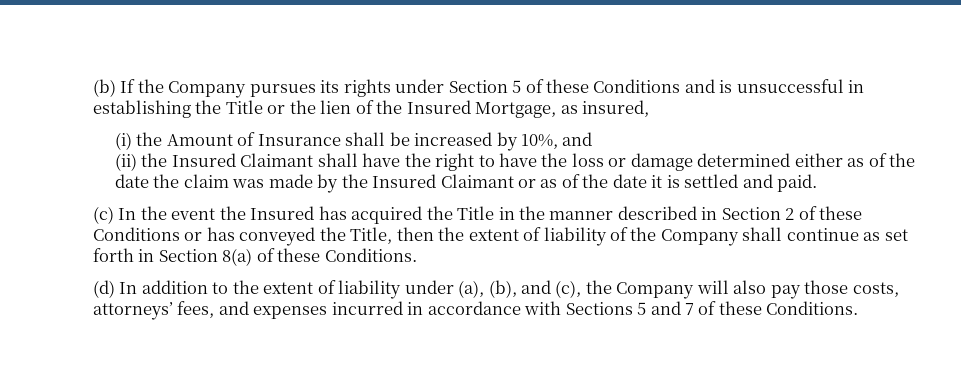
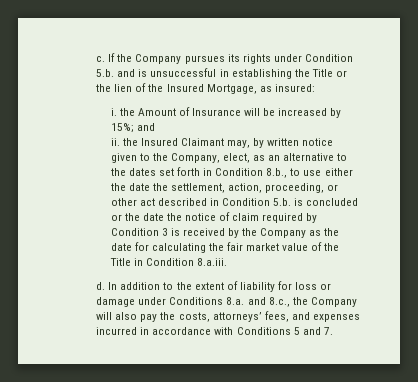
- (b) If the Company pursues its rights under Section 5 of these Conditions and is unsuccessful in establishing the Title or the lien of the Insured Mortgage, as insured,
- (i) the Amount of Insurance shall be increased by 10%, and
+ c. If the Company pursues its rights under Condition 5.b. and is unsuccessful in establishing the Title or the lien of the Insured Mortgage, as insured:
+ i. the Amount of Insurance will be increased by 15%; and
- (ii) the Insured Claimant shall have the right to have the loss or damage determined either as of the date the claim was made by the Insured Claimant or as of the date it is settled and paid.
- (c) In the event the Insured has acquired the Title in the manner described in Section 2 of these Conditions or has conveyed the Title, then the extent of liability of the Company shall continue as set forth in Section 8(a) of these Conditions.
- (d) In addition to the extent of liability under (a), (b), and (c), the Company will also pay those costs, attorneys’ fees, and expenses incurred in accordance with Sections 5 and 7 of these Conditions.
+ ii. the Insured Claimant may, by written notice given to the Company, elect, as an alternative to the dates set forth in Condition 8.b., to use either the date the settlement, action, proceeding, or other act described in Condition 5.b. is concluded or the date the notice of claim required by Condition 3 is received by the Company as the date for calculating the fair market value of the Title in Condition 8.a.iii.
+ d. In addition to the extent of liability for loss or damage under Conditions 8.a. and 8.c., the Company will also pay the costs, attorneys’ fees, and expenses incurred in accordance with Conditions 5 and 7.

